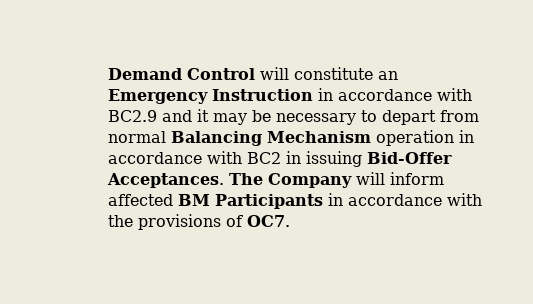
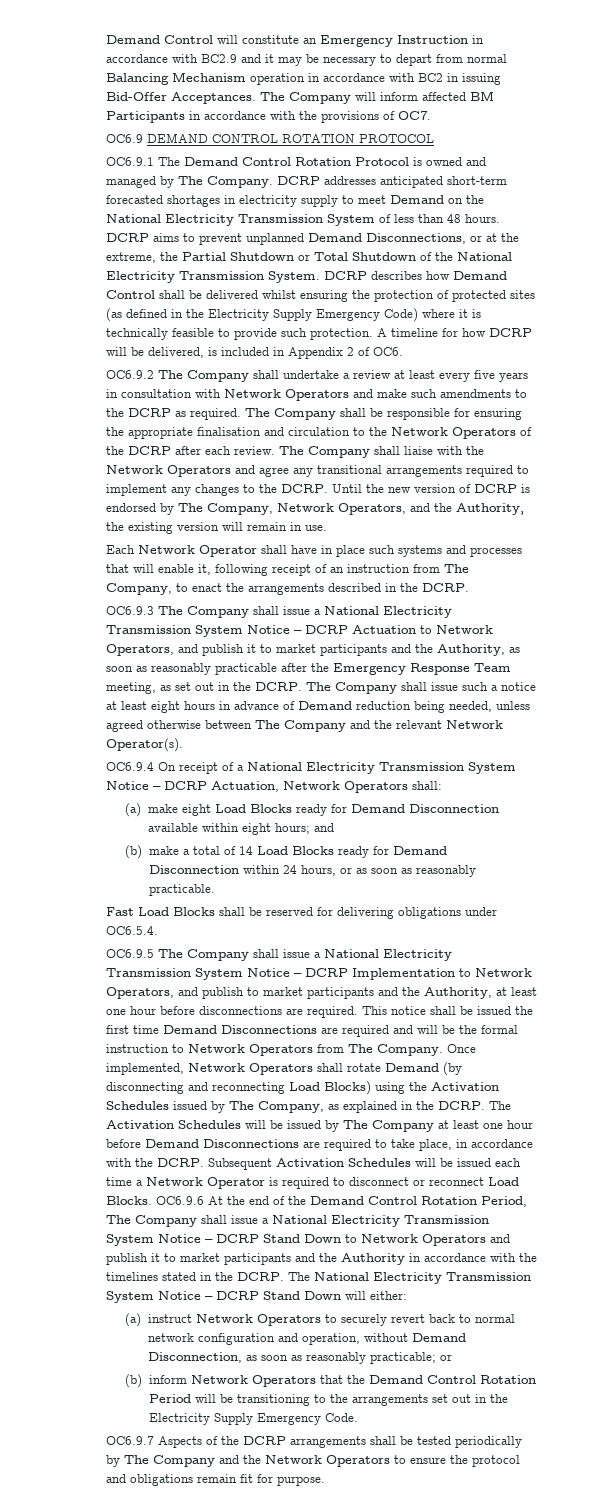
+ OC6.9 DEMAND CONTROL ROTATION PROTOCOL
+ OC6.9.1 The Demand Control Rotation Protocol is owned and managed by The Company. DCRP addresses anticipated short-term forecasted shortages in electricity supply to meet Demand on the National Electricity Transmission System of less than 48 hours. DCRP aims to prevent unplanned Demand Disconnections, or at the extreme, the Partial Shutdown or Total Shutdown of the National Electricity Transmission System. DCRP describes how Demand Control shall be delivered whilst ensuring the protection of protected sites (as defined in the Electricity Supply Emergency Code) where it is technically feasible to provide such protection. A timeline for how DCRP will be delivered, is included in Appendix 2 of OC6.
+ OC6.9.2 The Company shall undertake a review at least every five years in consultation with Network Operators and make such amendments to the DCRP as required. The Company shall be responsible for ensuring the appropriate finalisation and circulation to the Network Operators of the DCRP after each review. The Company shall liaise with the Network Operators and agree any transitional arrangements required to implement any changes to the DCRP. Until the new version of DCRP is endorsed by The Company, Network Operators, and the Authority, the existing version will remain in use.
+ Each Network Operator shall have in place such systems and processes that will enable it, following receipt of an instruction from The Company, to enact the arrangements described in the DCRP.
+ OC6.9.3 The Company shall issue a National Electricity Transmission System Notice – DCRP Actuation to Network Operators, and publish it to market participants and the Authority, as soon as reasonably practicable after the Emergency Response Team meeting, as set out in the DCRP. The Company shall issue such a notice at least eight hours in advance of Demand reduction being needed, unless agreed otherwise between The Company and the relevant Network Operator(s).
+ OC6.9.4 On receipt of a National Electricity Transmission System Notice – DCRP Actuation, Network Operators shall:
+ (a) make eight Load Blocks ready for Demand Disconnection available within eight hours; and
+ (b) make a total of 14 Load Blocks ready for Demand Disconnection within 24 hours, or as soon as reasonably practicable.
+ Fast Load Blocks shall be reserved for delivering obligations under OC6.5.4.
+ OC6.9.5 The Company shall issue a National Electricity Transmission System Notice – DCRP Implementation to Network Operators, and publish to market participants and the Authority, at least one hour before disconnections are required. This notice shall be issued the first time Demand Disconnections are required and will be the formal instruction to Network Operators from The Company. Once implemented, Network Operators shall rotate Demand (by disconnecting and reconnecting Load Blocks) using the Activation Schedules issued by The Company, as explained in the DCRP. The Activation Schedules will be issued by The Company at least one hour before Demand Disconnections are required to take place, in accordance with the DCRP. Subsequent Activation Schedules will be issued each time a Network Operator is required to disconnect or reconnect Load Blocks. OC6.9.6 At the end of the Demand Control Rotation Period, The Company shall issue a National Electricity Transmission System Notice – DCRP Stand Down to Network Operators and publish it to market participants and the Authority in accordance with the timelines stated in the DCRP. The National Electricity Transmission System Notice – DCRP Stand Down will either:
+ (a) instruct Network Operators to securely revert back to normal network configuration and operation, without Demand Disconnection, as soon as reasonably practicable; or
+ (b) inform Network Operators that the Demand Control Rotation Period will be transitioning to the arrangements set out in the Electricity Supply Emergency Code.
+ OC6.9.7 Aspects of the DCRP arrangements shall be tested periodically by The Company and the Network Operators to ensure the protocol and obligations remain fit for purpose.

